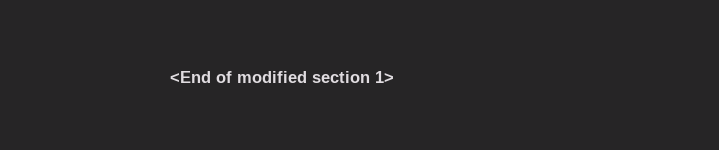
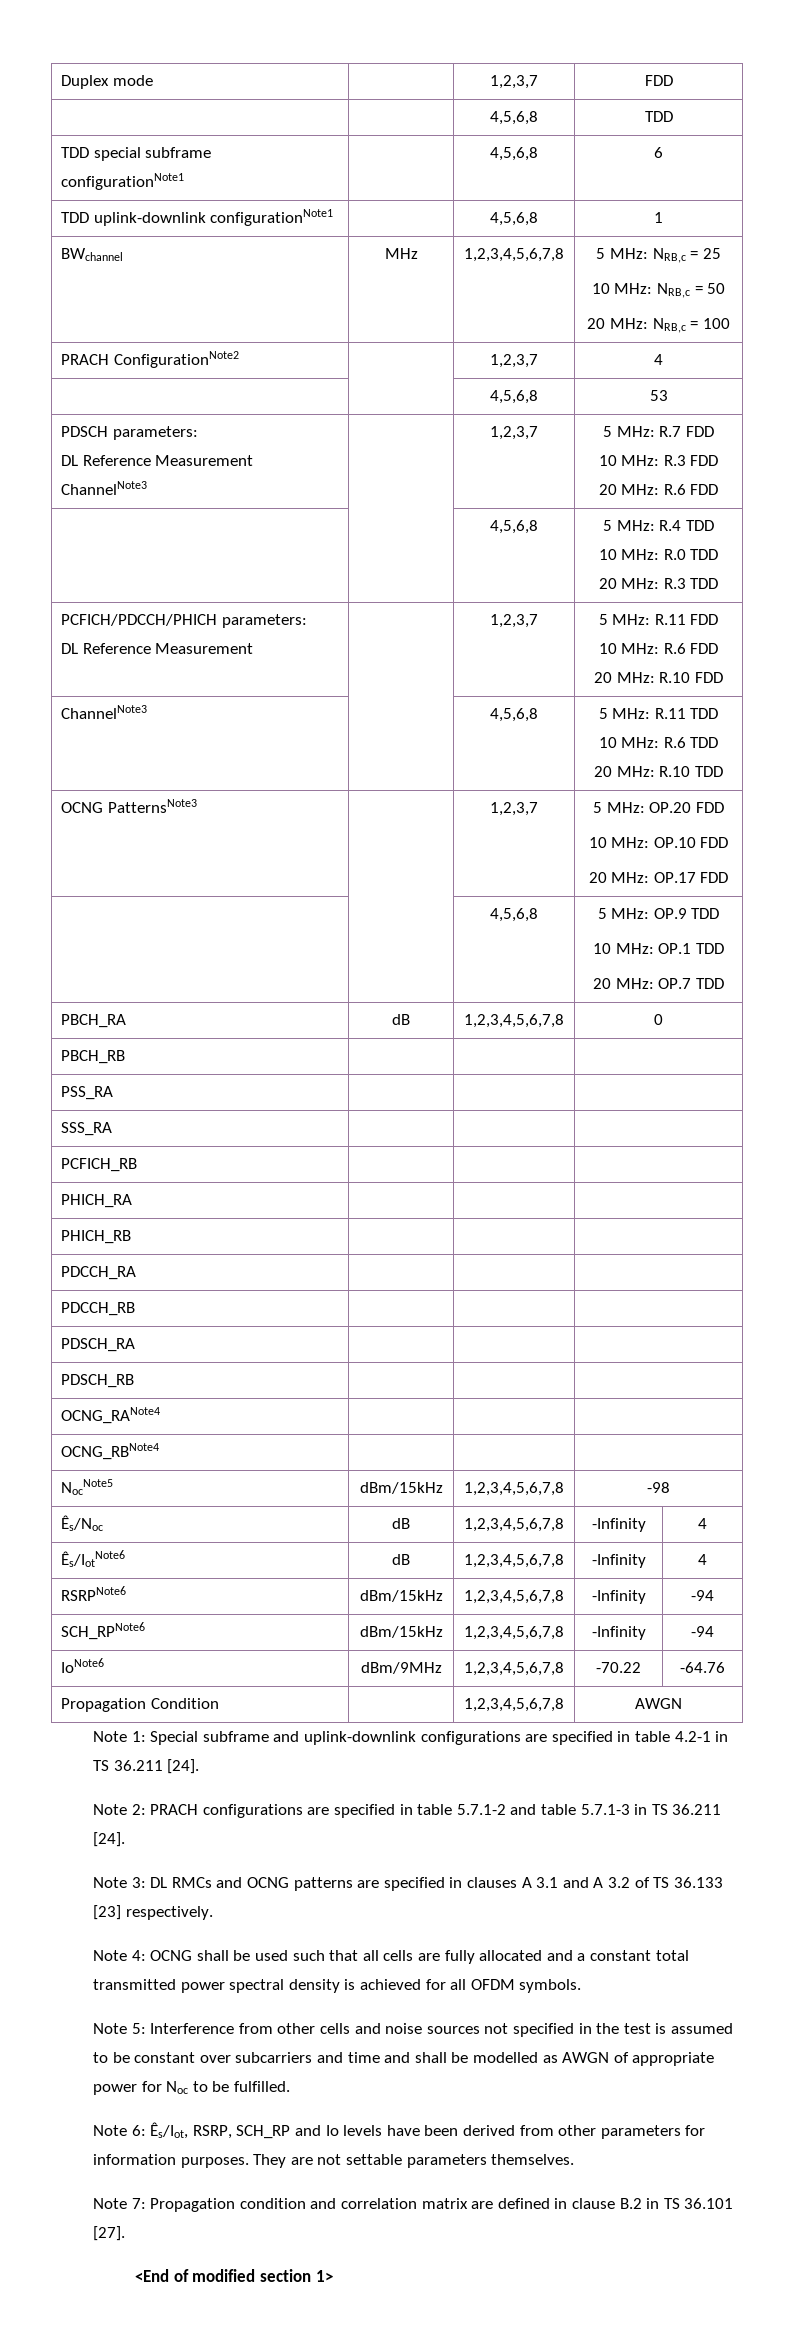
+ Duplex mode | | 1,2,3,7 | FDD
+ | | 4,5,6,8 | TDD
+ TDD special subframe configurationNote1 | | 4,5,6,8 | 6
+ TDD uplink-downlink configurationNote1 | | 4,5,6,8 | 1
+ BWchannel | MHz | 1,2,3,4,5,6,7,8 | 5 MHz: NRB,c = 25
+ 10 MHz: NRB,c = 50
+ 20 MHz: NRB,c = 100
+ PRACH ConfigurationNote2 | | 1,2,3,7 | 4
+ | | 4,5,6,8 | 53
+ PDSCH parameters:
+ DL Reference Measurement ChannelNote3 | | 1,2,3,7 | 5 MHz: R.7 FDD
+ 10 MHz: R.3 FDD
+ 20 MHz: R.6 FDD
+ | | 4,5,6,8 | 5 MHz: R.4 TDD
+ 10 MHz: R.0 TDD
+ 20 MHz: R.3 TDD
+ PCFICH/PDCCH/PHICH parameters:
+ DL Reference Measurement | | 1,2,3,7 | 5 MHz: R.11 FDD
+ 10 MHz: R.6 FDD
+ 20 MHz: R.10 FDD
+ ChannelNote3 | | 4,5,6,8 | 5 MHz: R.11 TDD
+ 10 MHz: R.6 TDD
+ 20 MHz: R.10 TDD
+ OCNG PatternsNote3 | | 1,2,3,7 | 5 MHz: OP.20 FDD
+ 10 MHz: OP.10 FDD
+ 20 MHz: OP.17 FDD
+ | | 4,5,6,8 | 5 MHz: OP.9 TDD
+ 10 MHz: OP.1 TDD
+ 20 MHz: OP.7 TDD
+ PBCH_RA | dB | 1,2,3,4,5,6,7,8 | 0
+ PBCH_RB | | |
+ PSS_RA | | |
+ SSS_RA | | |
+ PCFICH_RB | | |
+ PHICH_RA | | |
+ PHICH_RB | | |
+ PDCCH_RA | | |
+ PDCCH_RB | | |
+ PDSCH_RA | | |
+ PDSCH_RB | | |
+ OCNG_RANote4 | | |
+ OCNG_RBNote4 | | |
+ NocNote5 | dBm/15kHz | 1,2,3,4,5,6,7,8 | -98
+ Ês/Noc | dB | 1,2,3,4,5,6,7,8 | -Infinity | 4
+ Ês/IotNote6 | dB | 1,2,3,4,5,6,7,8 | -Infinity | 4
+ RSRPNote6 | dBm/15kHz | 1,2,3,4,5,6,7,8 | -Infinity | -94
+ SCH_RPNote6 | dBm/15kHz | 1,2,3,4,5,6,7,8 | -Infinity | -94
+ IoNote6 | dBm/9MHz | 1,2,3,4,5,6,7,8 | -70.22 | -64.76
+ Propagation Condition | | 1,2,3,4,5,6,7,8 | AWGN
+ Note 1: Special subframe and uplink-downlink configurations are specified in table 4.2-1 in TS 36.211 [24].
+ Note 2: PRACH configurations are specified in table 5.7.1-2 and table 5.7.1-3 in TS 36.211 [24].
+ Note 3: DL RMCs and OCNG patterns are specified in clauses A 3.1 and A 3.2 of TS 36.133 [23] respectively.
+ Note 4: OCNG shall be used such that all cells are fully allocated and a constant total transmitted power spectral density is achieved for all OFDM symbols.
+ Note 5: Interference from other cells and noise sources not specified in the test is assumed to be constant over subcarriers and time and shall be modelled as AWGN of appropriate power for Noc to be fulfilled.
+ Note 6: Ês/Iot, RSRP, SCH_RP and Io levels have been derived from other parameters for information purposes. They are not settable parameters themselves.
+ Note 7: Propagation condition and correlation matrix are defined in clause B.2 in TS 36.101 [27].

